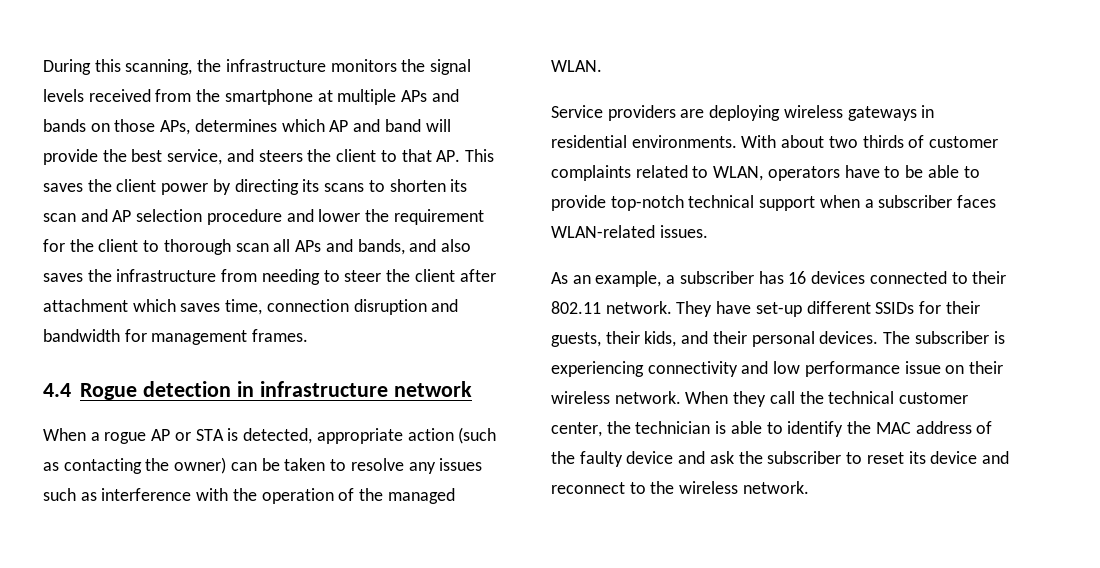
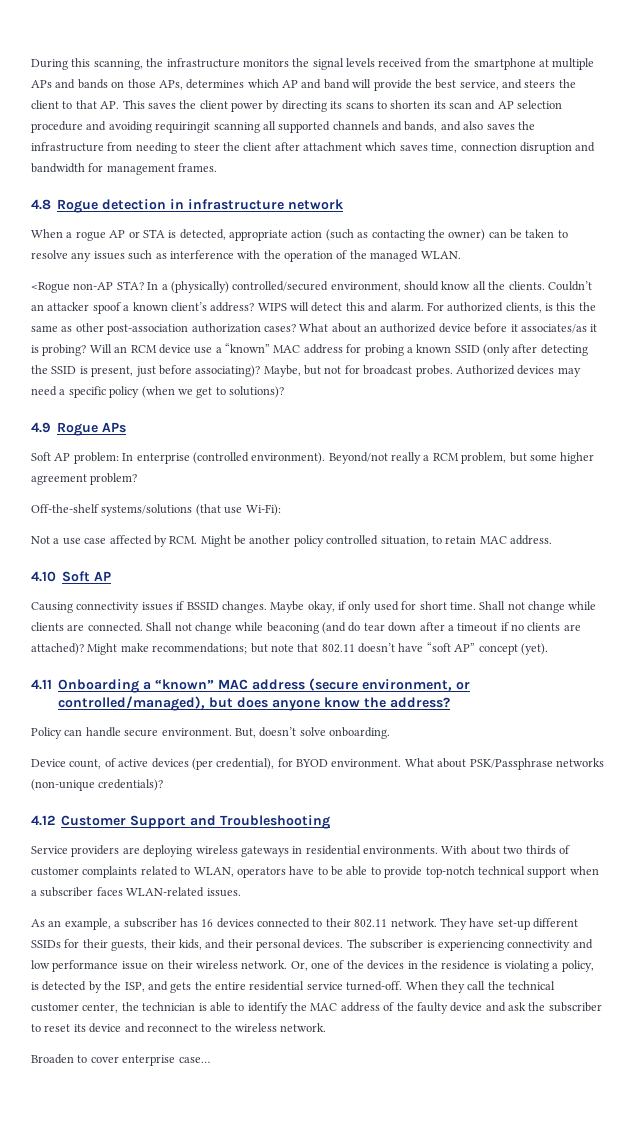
- During this scanning, the infrastructure monitors the signal levels received from the smartphone at multiple APs and bands on those APs, determines which AP and band will provide the best service, and steers the client to that AP. This saves the client power by directing its scans to shorten its scan and AP selection procedure and lower the requirement for the client to thorough scan all APs and bands, and also saves the infrastructure from needing to steer the client after attachment which saves time, connection disruption and bandwidth for management frames.
+ During this scanning, the infrastructure monitors the signal levels received from the smartphone at multiple APs and bands on those APs, determines which AP and band will provide the best service, and steers the client to that AP. This saves the client power by directing its scans to shorten its scan and AP selection procedure and avoiding requiringit scanning all supported channels and bands, and also saves the infrastructure from needing to steer the client after attachment which saves time, connection disruption and bandwidth for management frames.
- 4.4 Rogue detection in infrastructure network
+ 4.8 Rogue detection in infrastructure network
+ <Rogue non-AP STA? In a (physically) controlled/secured environment, should know all the clients. Couldn’t an attacker spoof a known client’s address? WIPS will detect this and alarm. For authorized clients, is this the same as other post-association authorization cases? What about an authorized device before it associates/as it is probing? Will an RCM device use a “known” MAC address for probing a known SSID (only after detecting the SSID is present, just before associating)? Maybe, but not for broadcast probes. Authorized devices may need a specific policy (when we get to solutions)?
+ 4.9 Rogue APs
+ Soft AP problem: In enterprise (controlled environment). Beyond/not really a RCM problem, but some higher agreement problem?
+ Off-the-shelf systems/solutions (that use Wi-Fi):
+ Not a use case affected by RCM. Might be another policy controlled situation, to retain MAC address.
+ 4.10 Soft AP
+ Causing connectivity issues if BSSID changes. Maybe okay, if only used for short time. Shall not change while clients are connected. Shall not change while beaconing (and do tear down after a timeout if no clients are attached)? Might make recommendations; but note that 802.11 doesn’t have “soft AP” concept (yet).
+ 4.11 Onboarding a “known” MAC address (secure environment, or controlled/managed), but does anyone know the address?
+ Policy can handle secure environment. But, doesn’t solve onboarding.
+ Device count, of active devices (per credential), for BYOD environment. What about PSK/Passphrase networks (non-unique credentials)?
+ 4.12 Customer Support and Troubleshooting
+ Or, one of the devices in the residence is violating a policy, is detected by the ISP, and gets the entire residential service turned-off.
+ Broaden to cover enterprise case…

